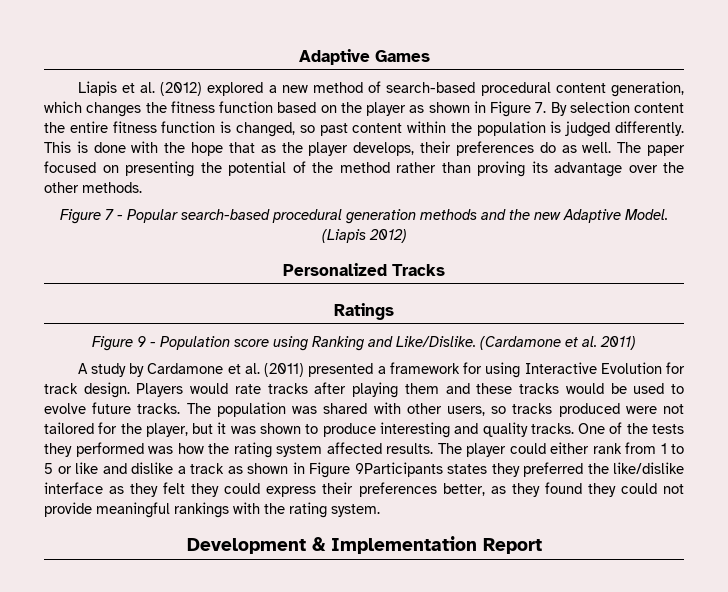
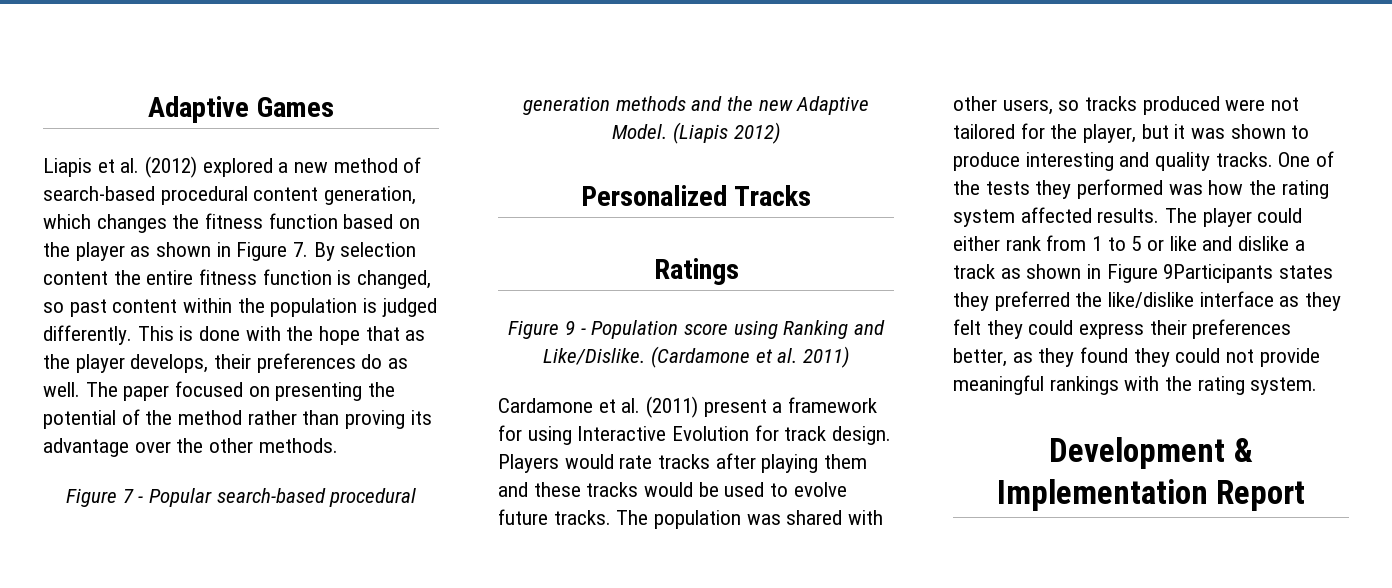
- A study by Cardamone et al. (2011) presented a framework for using Interactive Evolution for track design.
+ Cardamone et al. (2011) present a framework for using Interactive Evolution for track design.

